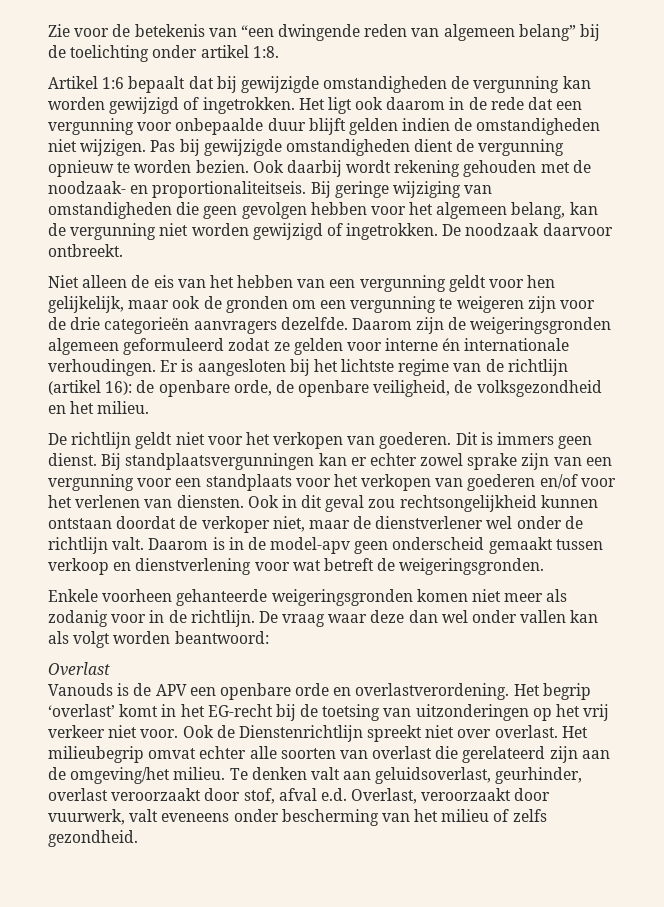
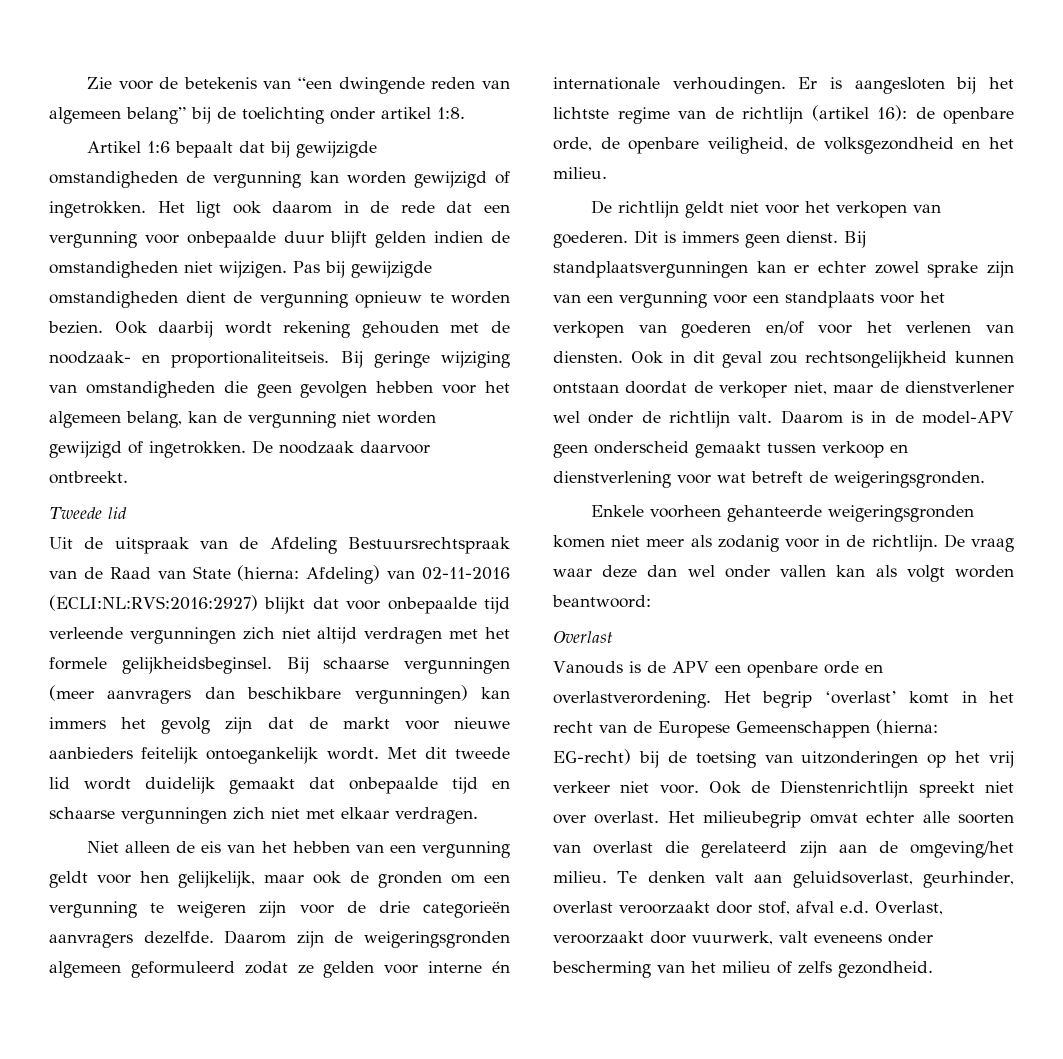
+ Tweede lid
+ Uit de uitspraak van de Afdeling Bestuursrechtspraak van de Raad van State (hierna: Afdeling) van 02-11-2016 (ECLI:NL:RVS:2016:2927) blijkt dat voor onbepaalde tijd verleende vergunningen zich niet altijd verdragen met het formele gelijkheidsbeginsel. Bij schaarse vergunningen (meer aanvragers dan beschikbare vergunningen) kan immers het gevolg zijn dat de markt voor nieuwe aanbieders feitelijk ontoegankelijk wordt. Met dit tweede lid wordt duidelijk gemaakt dat onbepaalde tijd en schaarse vergunningen zich niet met elkaar verdragen.
- Daarom is in de model-apv geen onderscheid gemaakt tussen verkoop en dienstverlening voor wat betreft de weigeringsgronden.
+ Daarom is in de model-APV geen onderscheid gemaakt tussen verkoop en dienstverlening voor wat betreft de weigeringsgronden.
- Het begrip ‘overlast’ komt in het EG-recht bij de toetsing van uitzonderingen op het vrij verkeer niet voor.
+ Het begrip ‘overlast’ komt in het recht van de Europese Gemeenschappen (hierna: EG-recht) bij de toetsing van uitzonderingen op het vrij verkeer niet voor.

